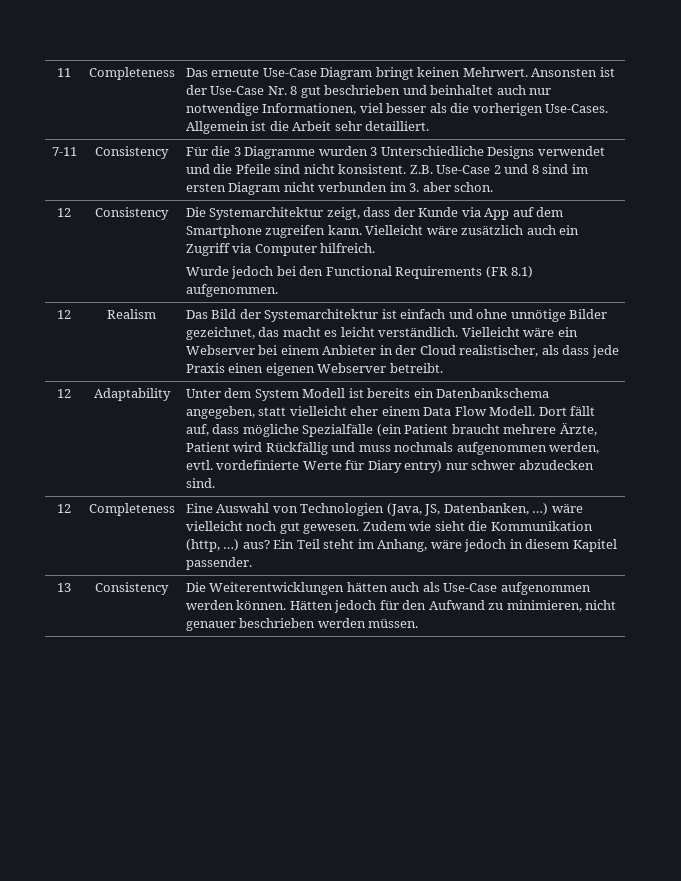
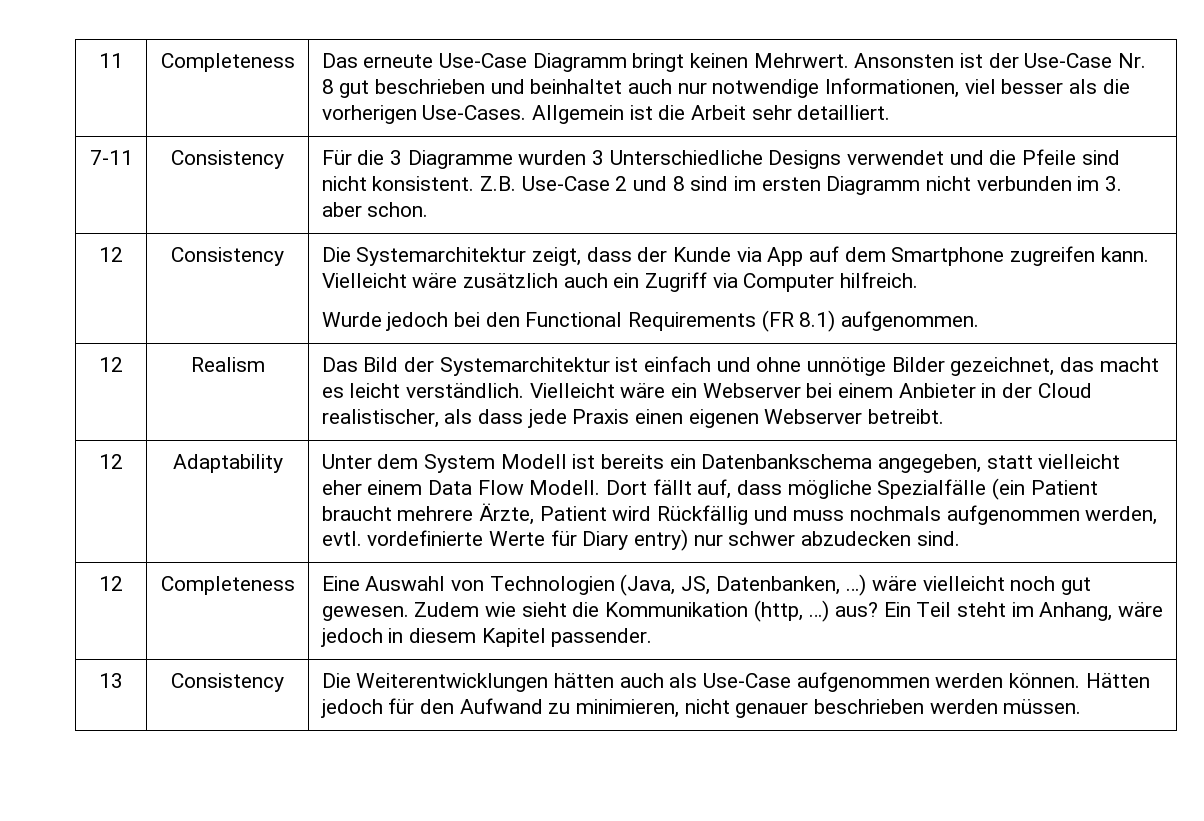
- 11 | Completeness | Das erneute Use-Case Diagram bringt keinen Mehrwert. Ansonsten ist der Use-Case Nr. 8 gut beschrieben und beinhaltet auch nur notwendige Informationen, viel besser als die vorherigen Use-Cases. Allgemein ist die Arbeit sehr detailliert.
+ 11 | Completeness | Das erneute Use-Case Diagramm bringt keinen Mehrwert. Ansonsten ist der Use-Case Nr. 8 gut beschrieben und beinhaltet auch nur notwendige Informationen, viel besser als die vorherigen Use-Cases. Allgemein ist die Arbeit sehr detailliert.
- 7-11 | Consistency | Für die 3 Diagramme wurden 3 Unterschiedliche Designs verwendet und die Pfeile sind nicht konsistent. Z.B. Use-Case 2 und 8 sind im ersten Diagram nicht verbunden im 3. aber schon.
+ 7-11 | Consistency | Für die 3 Diagramme wurden 3 Unterschiedliche Designs verwendet und die Pfeile sind nicht konsistent. Z.B. Use-Case 2 und 8 sind im ersten Diagramm nicht verbunden im 3. aber schon.

